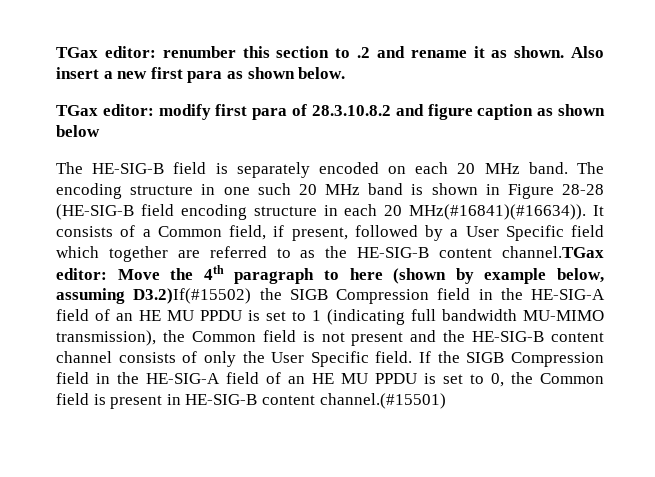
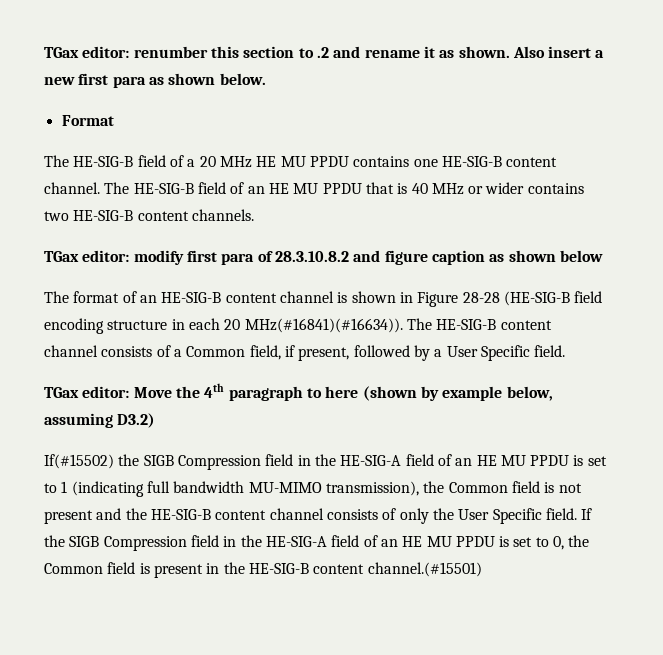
+ Format
+ The HE-SIG-B field of a 20 MHz HE MU PPDU contains one HE-SIG-B content channel. The HE-SIG-B field of an HE MU PPDU that is 40 MHz or wider contains two HE-SIG-B content channels.
- The HE-SIG-B field is separately encoded on each 20 MHz band. The encoding structure in one such 20 MHz band is shown in Figure 28-28 (HE-SIG-B field encoding structure in each 20 MHz(#16841)(#16634)).
+ The format of an HE-SIG-B content channel is shown in Figure 28-28 (HE-SIG-B field encoding structure in each 20 MHz(#16841)(#16634)).
- It consists of a Common field, if present, followed by a User Specific field which together are referred to as the HE-SIG-B content channel.TGax editor:
+ The HE-SIG-B content channel consists of a Common field, if present, followed by a User Specific field.
+ TGax editor:
- Move the 4th paragraph to here (shown by example below, assuming D3.2)If(#15502) the SIGB Compression field in the HE-SIG-A field of an HE MU PPDU is set to 1 (indicating full bandwidth MU-MIMO transmission), the Common field is not present and the HE-SIG-B content channel consists of only the User Specific field.
+ Move the 4th paragraph to here (shown by example below, assuming D3.2)
+ If(#15502) the SIGB Compression field in the HE-SIG-A field of an HE MU PPDU is set to 1 (indicating full bandwidth MU-MIMO transmission), the Common field is not present and the HE-SIG-B content channel consists of only the User Specific field.
- If the SIGB Compression field in the HE-SIG-A field of an HE MU PPDU is set to 0, the Common field is present in HE-SIG-B content channel.(#15501)
+ If the SIGB Compression field in the HE-SIG-A field of an HE MU PPDU is set to 0, the Common field is present in the HE-SIG-B content channel.(#15501)

